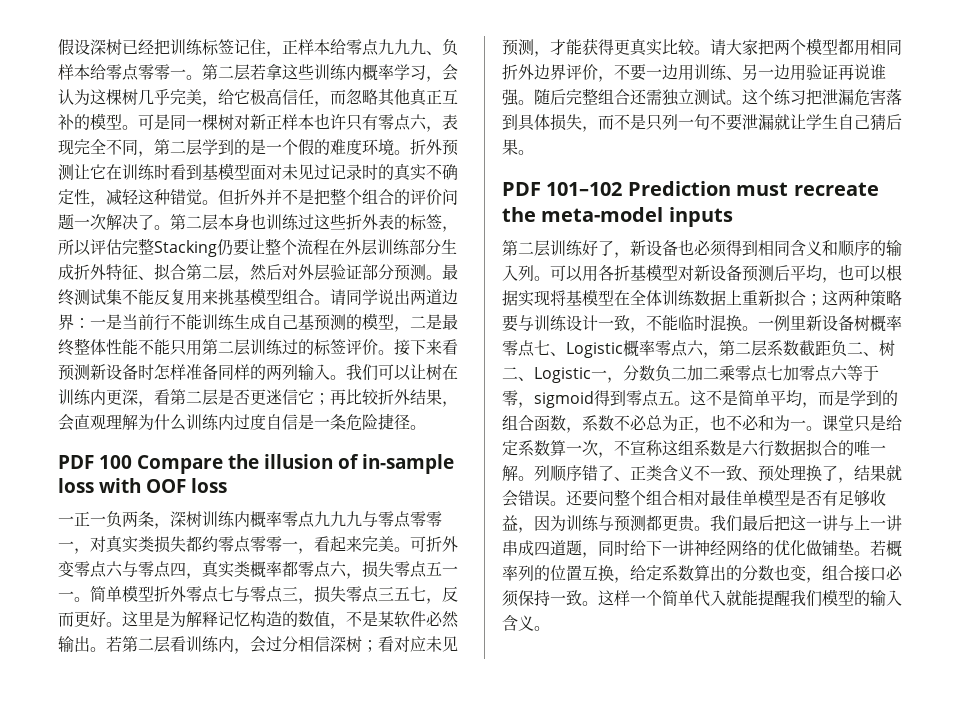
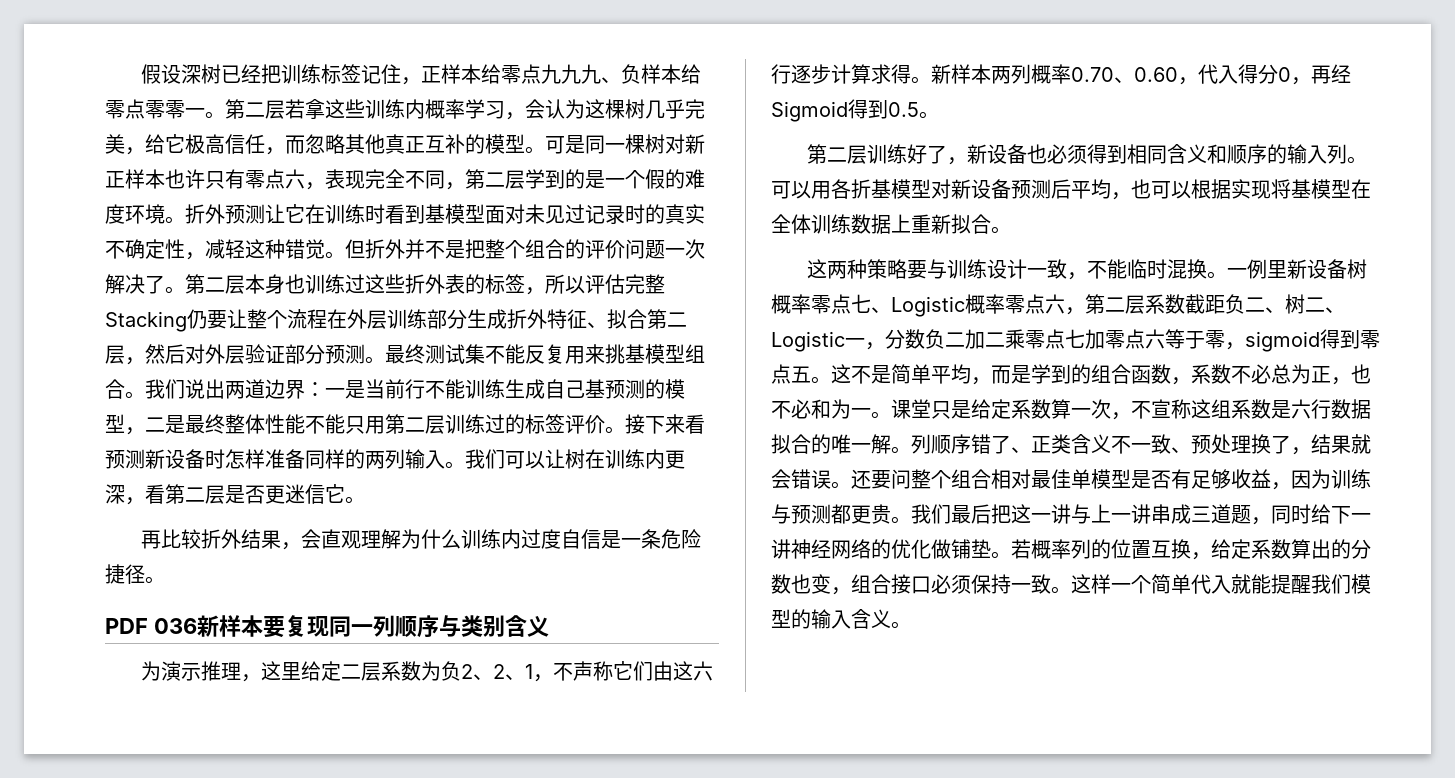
- 请同学说出两道边界：一是当前行不能训练生成自己基预测的模型，二是最终整体性能不能只用第二层训练过的标签评价。
+ 我们说出两道边界：一是当前行不能训练生成自己基预测的模型，二是最终整体性能不能只用第二层训练过的标签评价。
- 我们可以让树在训练内更深，看第二层是否更迷信它；再比较折外结果，会直观理解为什么训练内过度自信是一条危险捷径。
+ 我们可以让树在训练内更深，看第二层是否更迷信它。
+ 再比较折外结果，会直观理解为什么训练内过度自信是一条危险捷径。
- PDF 100 Compare the illusion of in-sample loss with OOF loss
- 一正一负两条，深树训练内概率零点九九九与零点零零一，对真实类损失都约零点零零一，看起来完美。可折外变零点六与零点四，真实类概率都零点六，损失零点五一一。简单模型折外零点七与零点三，损失零点三五七，反而更好。这里是为解释记忆构造的数值，不是某软件必然输出。若第二层看训练内，会过分相信深树；看对应未见预测，才能获得更真实比较。请大家把两个模型都用相同折外边界评价，不要一边用训练、另一边用验证再说谁强。随后完整组合还需独立测试。这个练习把泄漏危害落到具体损失，而不是只列一句不要泄漏就让学生自己猜后果。
- PDF 101–102 Prediction must recreate the meta-model inputs
+ PDF 036新样本要复现同一列顺序与类别含义
+ 为演示推理，这里给定二层系数为负2、2、1，不声称它们由这六行逐步计算求得。新样本两列概率0.70、0.60，代入得分0，再经Sigmoid得到0.5。
- 可以用各折基模型对新设备预测后平均，也可以根据实现将基模型在全体训练数据上重新拟合；这两种策略要与训练设计一致，不能临时混换。
+ 可以用各折基模型对新设备预测后平均，也可以根据实现将基模型在全体训练数据上重新拟合。
+ 这两种策略要与训练设计一致，不能临时混换。
- 我们最后把这一讲与上一讲串成四道题，同时给下一讲神经网络的优化做铺垫。
+ 我们最后把这一讲与上一讲串成三道题，同时给下一讲神经网络的优化做铺垫。

